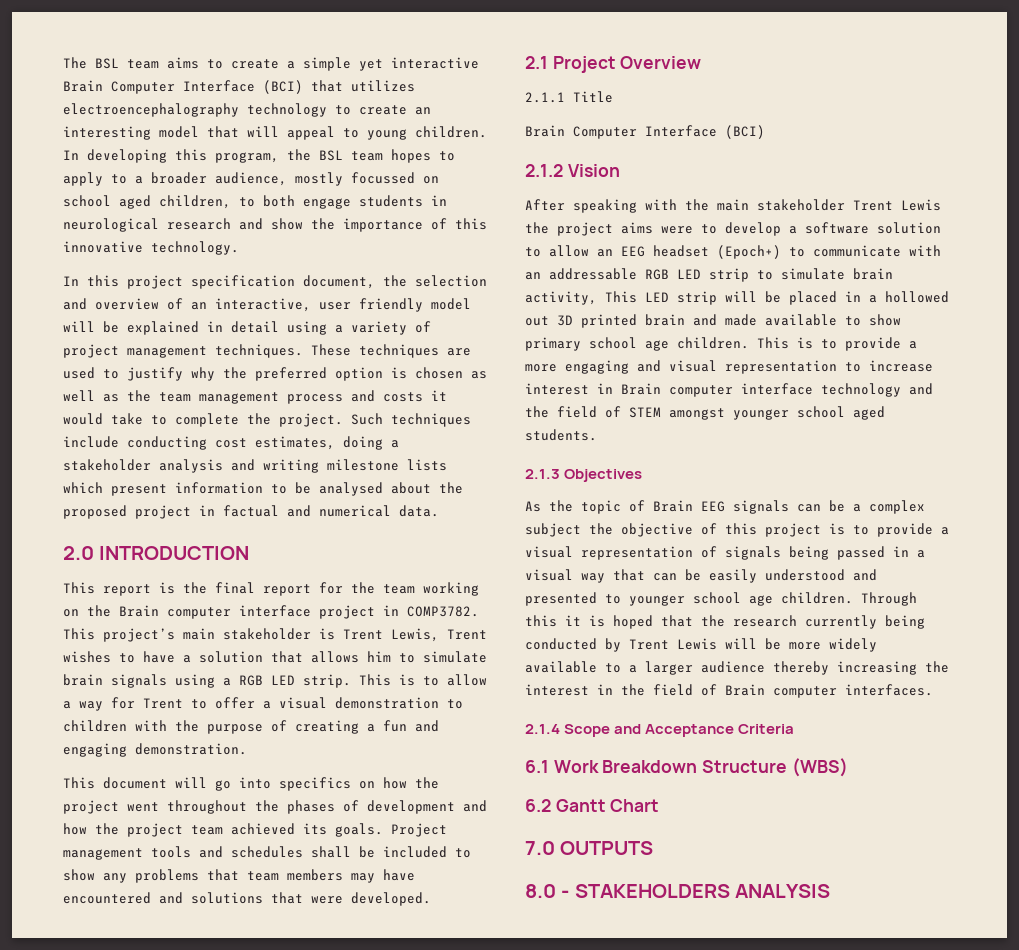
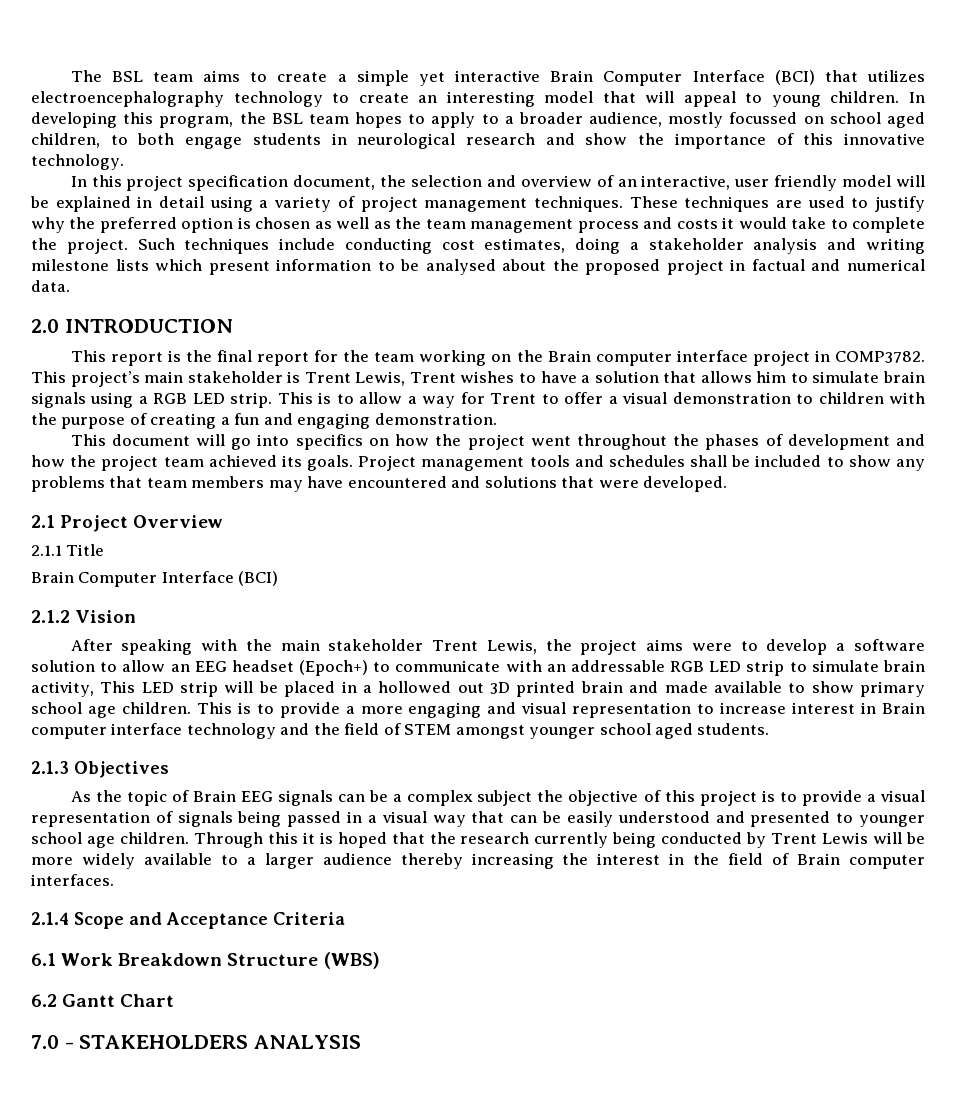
- After speaking with the main stakeholder Trent Lewis the project aims were to develop a software solution to allow an EEG headset (Epoch+) to communicate with an addressable RGB LED strip to simulate brain activity, This LED strip will be placed in a hollowed out 3D printed brain and made available to show primary school age children.
+ After speaking with the main stakeholder Trent Lewis, the project aims were to develop a software solution to allow an EEG headset (Epoch+) to communicate with an addressable RGB LED strip to simulate brain activity, This LED strip will be placed in a hollowed out 3D printed brain and made available to show primary school age children.
- 7.0 OUTPUTS
- 8.0 - STAKEHOLDERS ANALYSIS
+ 7.0 - STAKEHOLDERS ANALYSIS

